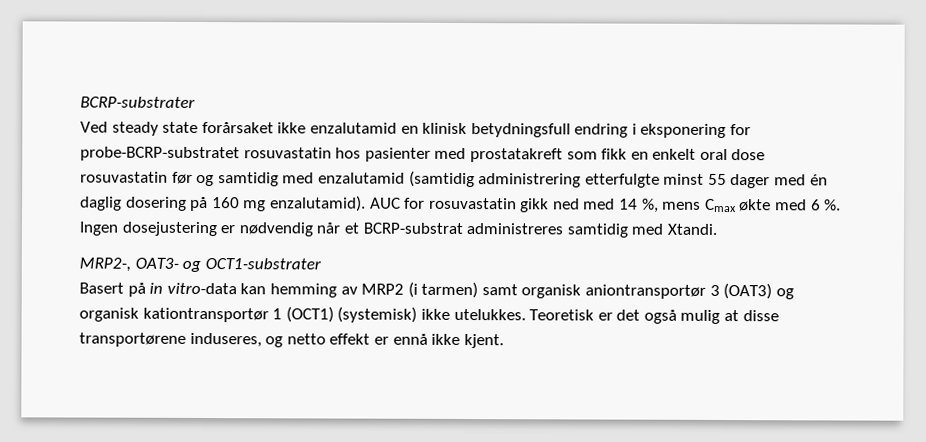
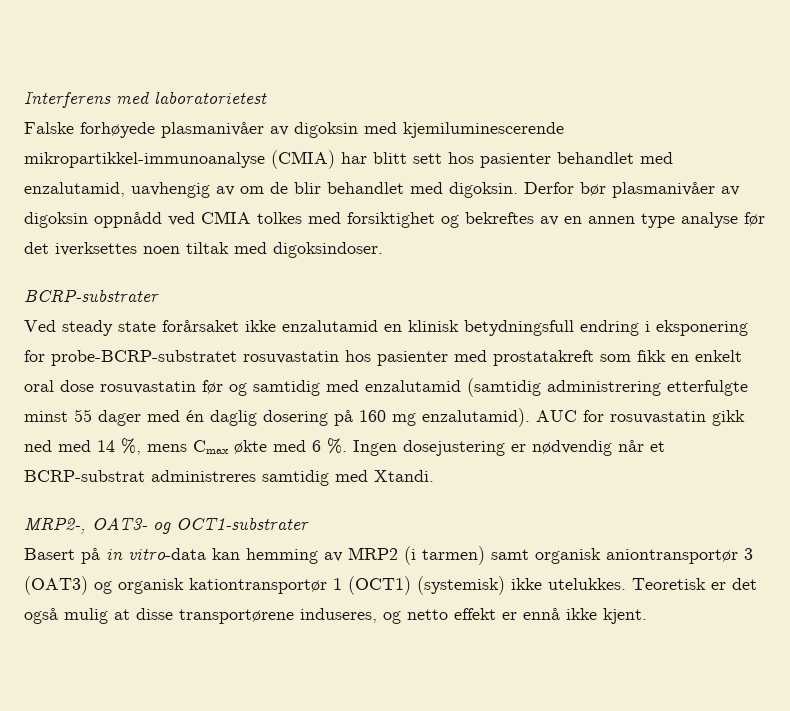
+ Interferens med laboratorietest
+ Falske forhøyede plasmanivåer av digoksin med kjemiluminescerende mikropartikkel-immunoanalyse (CMIA) har blitt sett hos pasienter behandlet med enzalutamid, uavhengig av om de blir behandlet med digoksin. Derfor bør plasmanivåer av digoksin oppnådd ved CMIA tolkes med forsiktighet og bekreftes av en annen type analyse før det iverksettes noen tiltak med digoksindoser.

